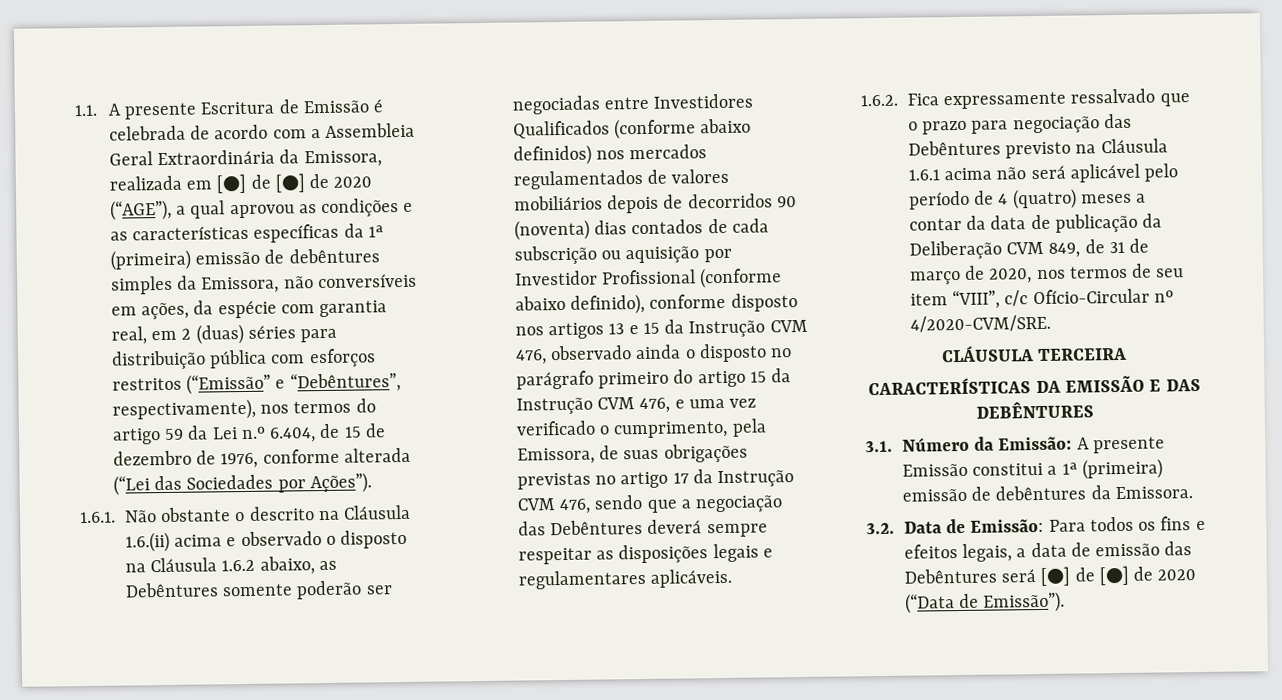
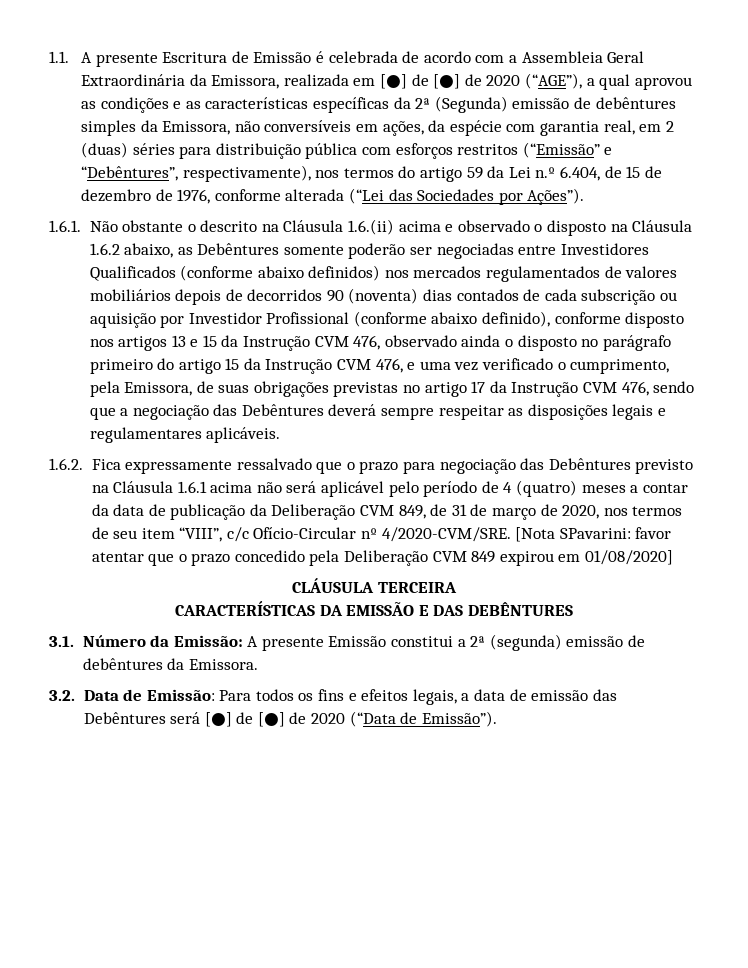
- 1.1. A presente Escritura de Emissão é celebrada de acordo com a Assembleia Geral Extraordinária da Emissora, realizada em [●] de [●] de 2020 (“AGE”), a qual aprovou as condições e as características específicas da 1ª (primeira) emissão de debêntures simples da Emissora, não conversíveis em ações, da espécie com garantia real, em 2 (duas) séries para distribuição pública com esforços restritos (“Emissão” e “Debêntures”, respectivamente), nos termos do artigo 59 da Lei n.º 6.404, de 15 de dezembro de 1976, conforme alterada (“Lei das Sociedades por Ações”).
+ 1.1. A presente Escritura de Emissão é celebrada de acordo com a Assembleia Geral Extraordinária da Emissora, realizada em [●] de [●] de 2020 (“AGE”), a qual aprovou as condições e as características específicas da 2ª (Segunda) emissão de debêntures simples da Emissora, não conversíveis em ações, da espécie com garantia real, em 2 (duas) séries para distribuição pública com esforços restritos (“Emissão” e “Debêntures”, respectivamente), nos termos do artigo 59 da Lei n.º 6.404, de 15 de dezembro de 1976, conforme alterada (“Lei das Sociedades por Ações”).
+ [Nota SPavarini: favor atentar que o prazo concedido pela Deliberação CVM 849 expirou em 01/08/2020]
- 3.1. Número da Emissão: A presente Emissão constitui a 1ª (primeira) emissão de debêntures da Emissora.
+ 3.1. Número da Emissão: A presente Emissão constitui a 2ª (segunda) emissão de debêntures da Emissora.

